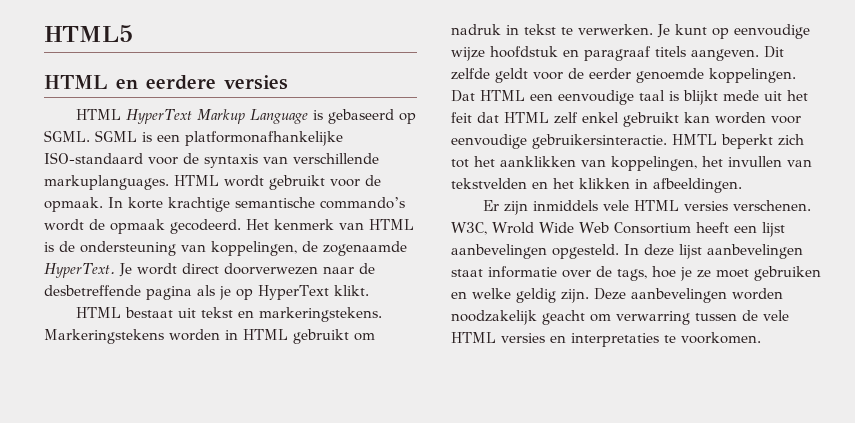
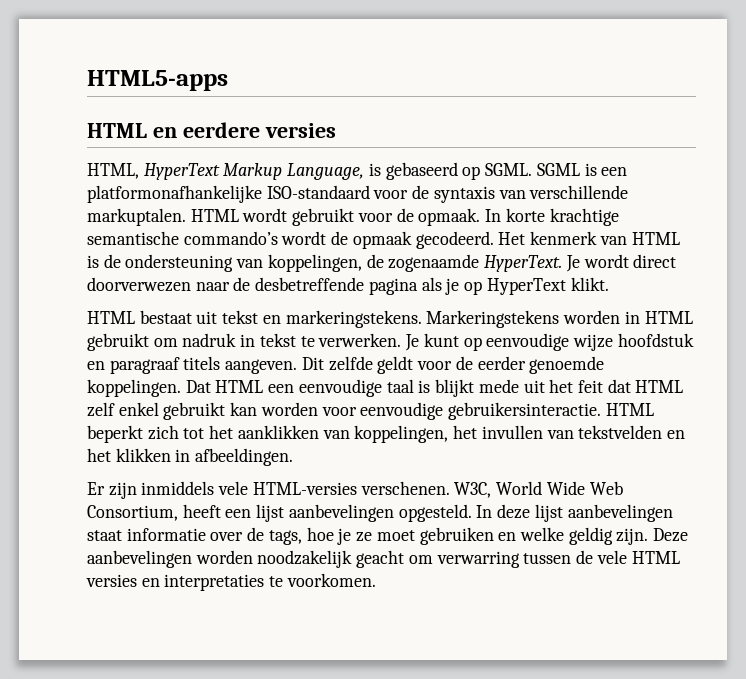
- HTML5
+ HTML5-apps
- HTML HyperText Markup Language is gebaseerd op SGML.
+ HTML, HyperText Markup Language, is gebaseerd op SGML.
- SGML is een platformonafhankelijke ISO-standaard voor de syntaxis van verschillende markuplanguages.
+ SGML is een platformonafhankelijke ISO-standaard voor de syntaxis van verschillende markuptalen.
- HMTL beperkt zich tot het aanklikken van koppelingen, het invullen van tekstvelden en het klikken in afbeeldingen.
+ HTML beperkt zich tot het aanklikken van koppelingen, het invullen van tekstvelden en het klikken in afbeeldingen.
- Er zijn inmiddels vele HTML versies verschenen.
+ Er zijn inmiddels vele HTML-versies verschenen.
- W3C, Wrold Wide Web Consortium heeft een lijst aanbevelingen opgesteld.
+ W3C, World Wide Web Consortium, heeft een lijst aanbevelingen opgesteld.

